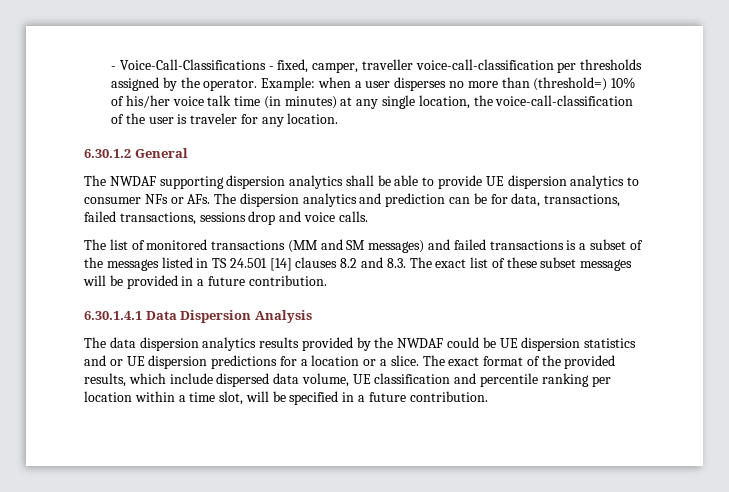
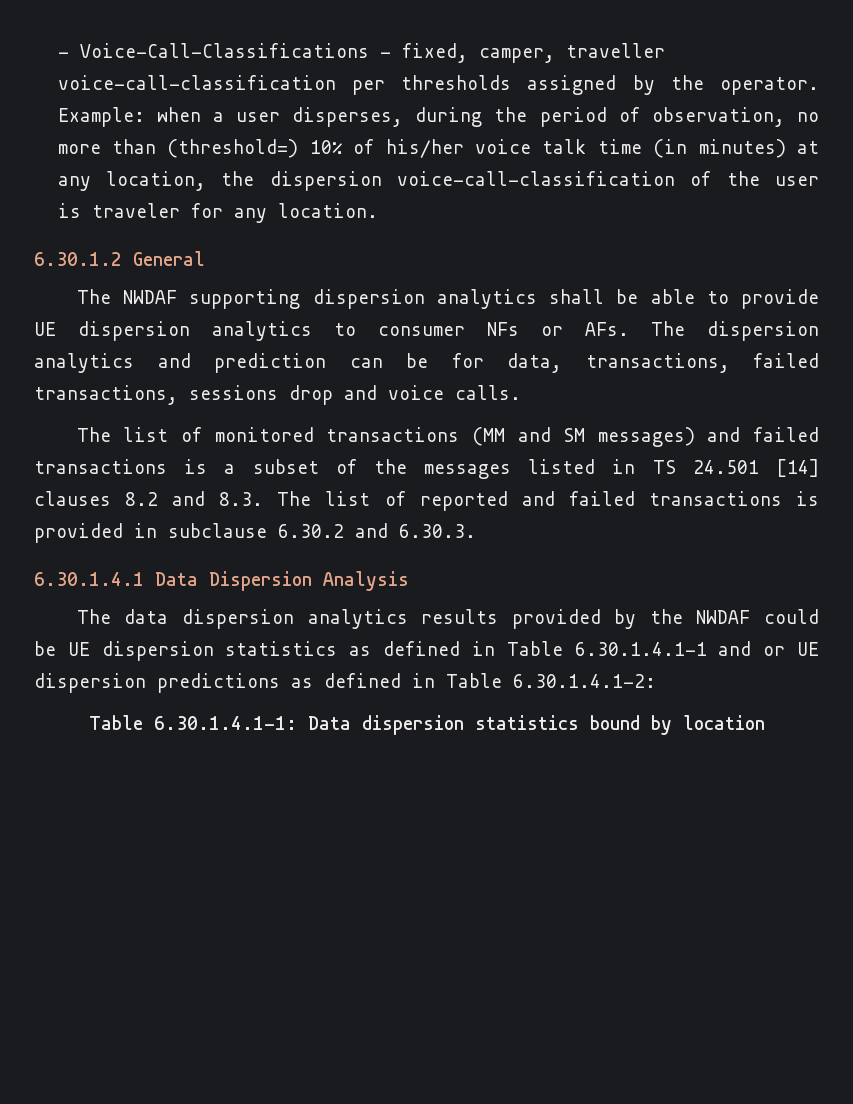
- Example: when a user disperses no more than (threshold=) 10% of his/her voice talk time (in minutes) at any single location, the voice-call-classification of the user is traveler for any location.
+ Example: when a user disperses, during the period of observation, no more than (threshold=) 10% of his/her voice talk time (in minutes) at any location, the dispersion voice-call-classification of the user is traveler for any location.
- The list of monitored transactions (MM and SM messages) and failed transactions is a subset of the messages listed in TS 24.501 [14] clauses 8.2 and 8.3. The exact list of these subset messages will be provided in a future contribution.
+ The list of monitored transactions (MM and SM messages) and failed transactions is a subset of the messages listed in TS 24.501 [14] clauses 8.2 and 8.3. The list of reported and failed transactions is provided in subclause 6.30.2 and 6.30.3.
- The data dispersion analytics results provided by the NWDAF could be UE dispersion statistics and or UE dispersion predictions for a location or a slice. The exact format of the provided results, which include dispersed data volume, UE classification and percentile ranking per location within a time slot, will be specified in a future contribution.
+ The data dispersion analytics results provided by the NWDAF could be UE dispersion statistics as defined in Table 6.30.1.4.1-1 and or UE dispersion predictions as defined in Table 6.30.1.4.1-2:
+ Table 6.30.1.4.1-1: Data dispersion statistics bound by location

